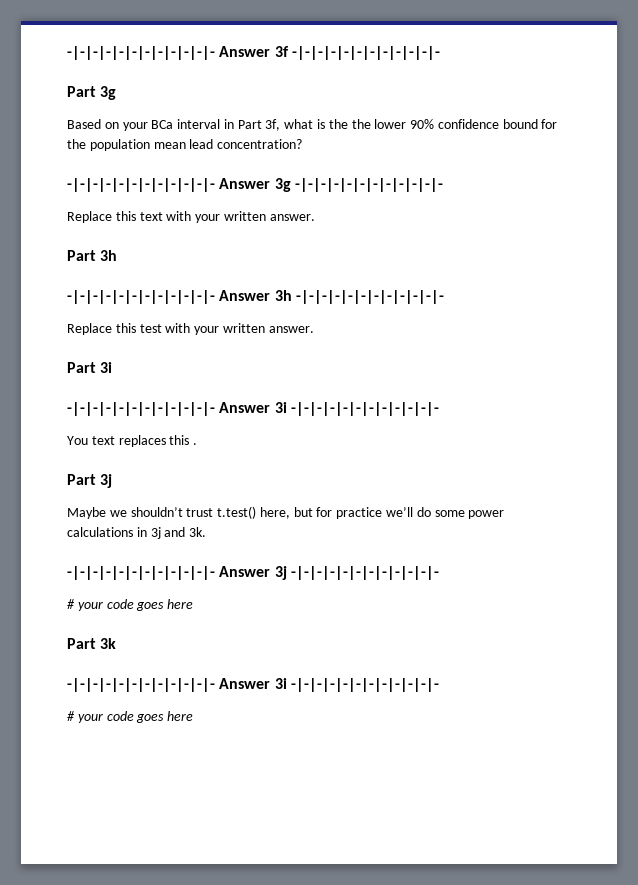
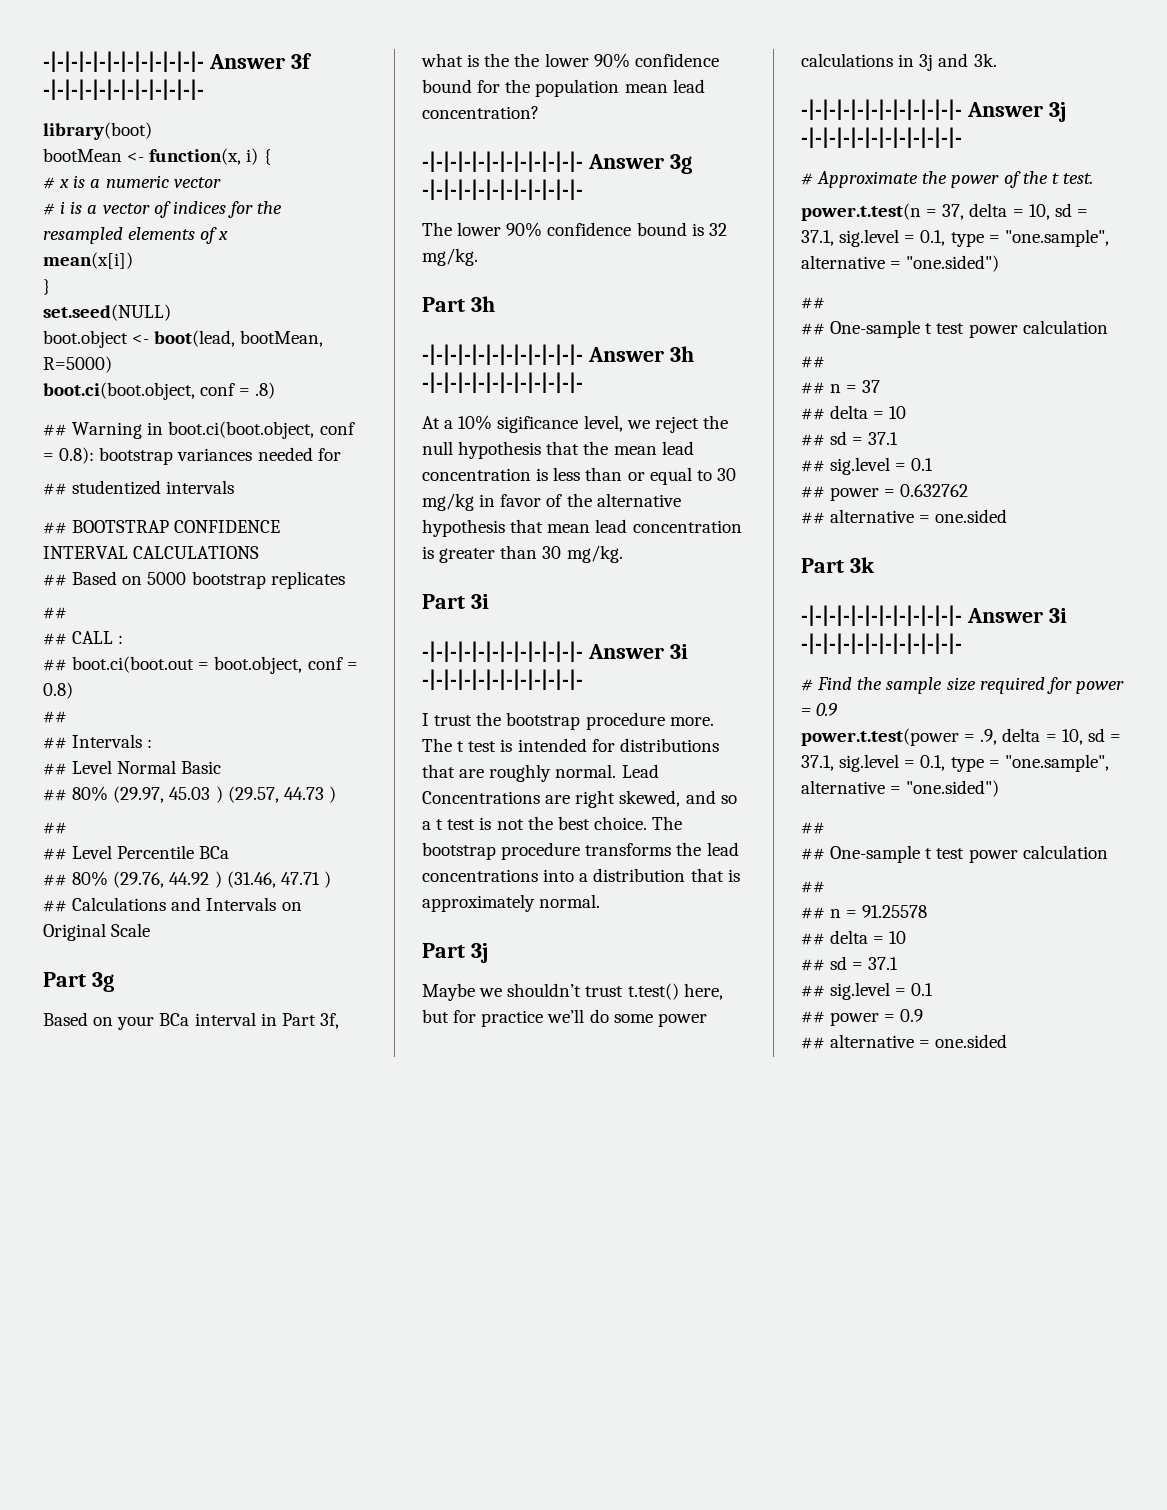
+ library(boot)
+ bootMean <- function(x, i) {
+ # x is a numeric vector
+ # i is a vector of indices for the resampled elements of x
+ mean(x[i])
+ }
+ set.seed(NULL)
+ boot.object <- boot(lead, bootMean, R=5000)
+ boot.ci(boot.object, conf = .8)
+ ## Warning in boot.ci(boot.object, conf = 0.8): bootstrap variances needed for
+ ## studentized intervals
+ ## BOOTSTRAP CONFIDENCE INTERVAL CALCULATIONS
+ ## Based on 5000 bootstrap replicates
+ ##
+ ## CALL :
+ ## boot.ci(boot.out = boot.object, conf = 0.8)
+ ##
+ ## Intervals :
+ ## Level Normal Basic
+ ## 80% (29.97, 45.03 ) (29.57, 44.73 )
+ ##
+ ## Level Percentile BCa
+ ## 80% (29.76, 44.92 ) (31.46, 47.71 )
+ ## Calculations and Intervals on Original Scale
- Replace this text with your written answer.
+ The lower 90% confidence bound is 32 mg/kg.
- Replace this test with your written answer.
+ At a 10% sigificance level, we reject the null hypothesis that the mean lead concentration is less than or equal to 30 mg/kg in favor of the alternative hypothesis that mean lead concentration is greater than 30 mg/kg.
- You text replaces this .
+ I trust the bootstrap procedure more. The t test is intended for distributions that are roughly normal. Lead Concentrations are right skewed, and so a t test is not the best choice. The bootstrap procedure transforms the lead concentrations into a distribution that is approximately normal.
  -|-|-|-|-|-|-|-|-|-|-|- Answer 3j -|-|-|-|-|-|-|-|-|-|-|-
- # your code goes here
+ # Approximate the power of the t test.
+ power.t.test(n = 37, delta = 10, sd = 37.1, sig.level = 0.1, type = "one.sample", alternative = "one.sided")
+ ##
+ ## One-sample t test power calculation
+ ##
+ ## n = 37
+ ## delta = 10
+ ## sd = 37.1
+ ## sig.level = 0.1
+ ## power = 0.632762
+ ## alternative = one.sided
  Part 3k
  -|-|-|-|-|-|-|-|-|-|-|- Answer 3i -|-|-|-|-|-|-|-|-|-|-|-
- # your code goes here
+ # Find the sample size required for power = 0.9
+ power.t.test(power = .9, delta = 10, sd = 37.1, sig.level = 0.1, type = "one.sample", alternative = "one.sided")
+ ##
+ ## One-sample t test power calculation
+ ##
+ ## n = 91.25578
+ ## delta = 10
+ ## sd = 37.1
+ ## sig.level = 0.1
+ ## power = 0.9
+ ## alternative = one.sided

